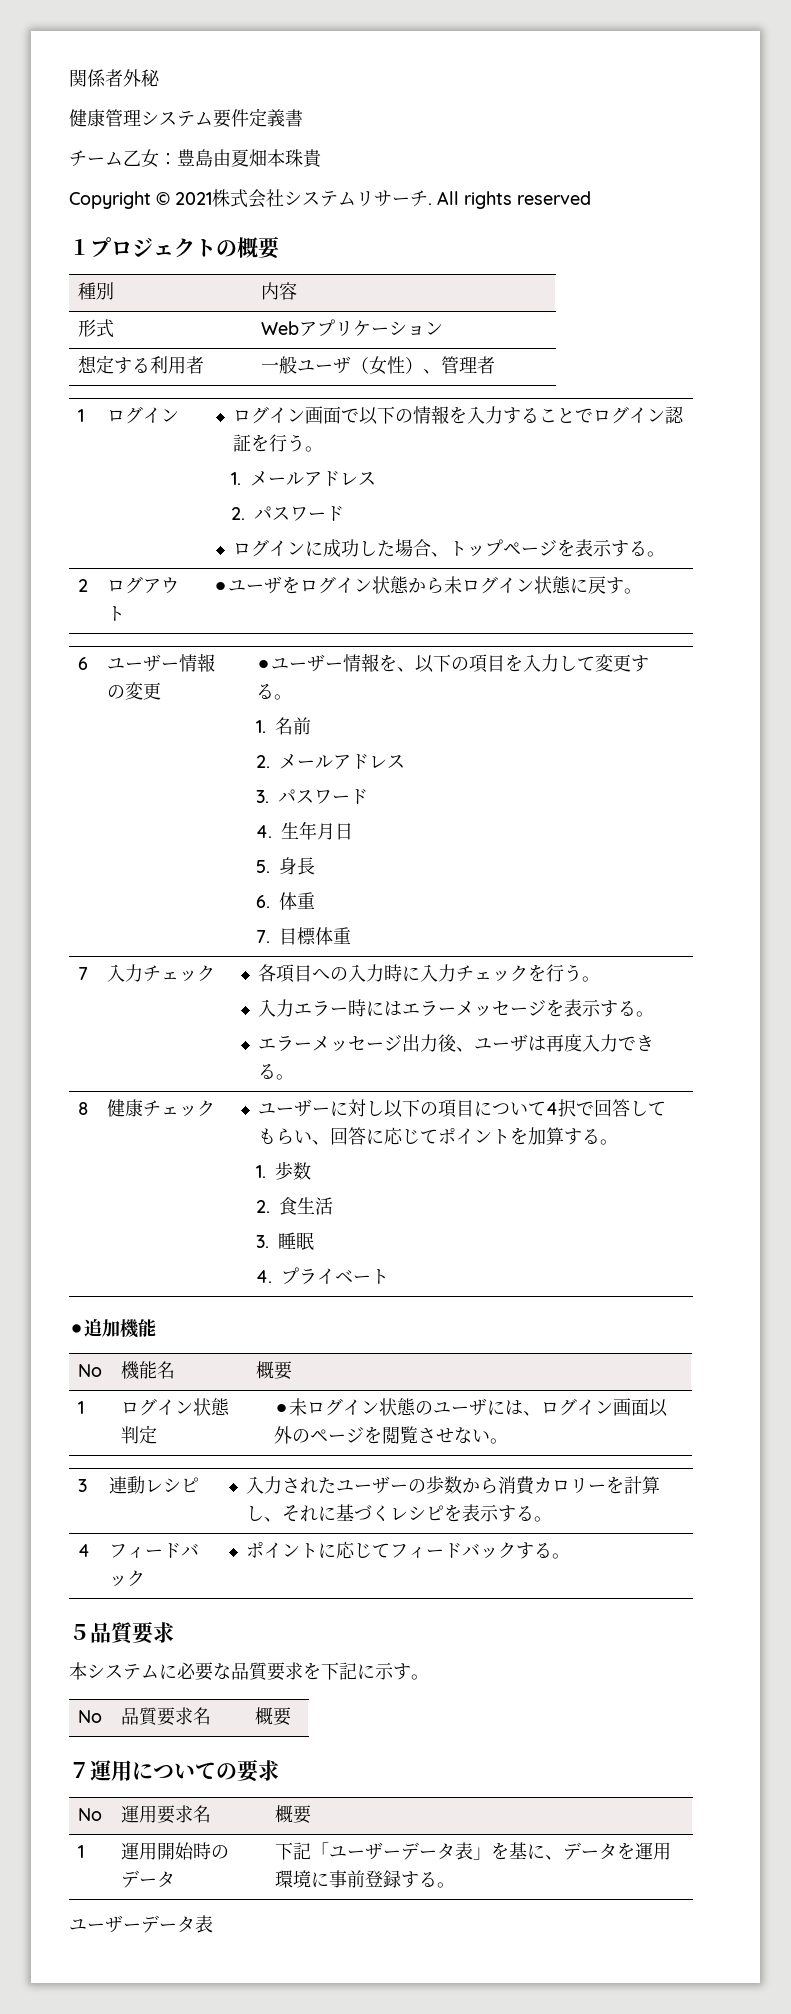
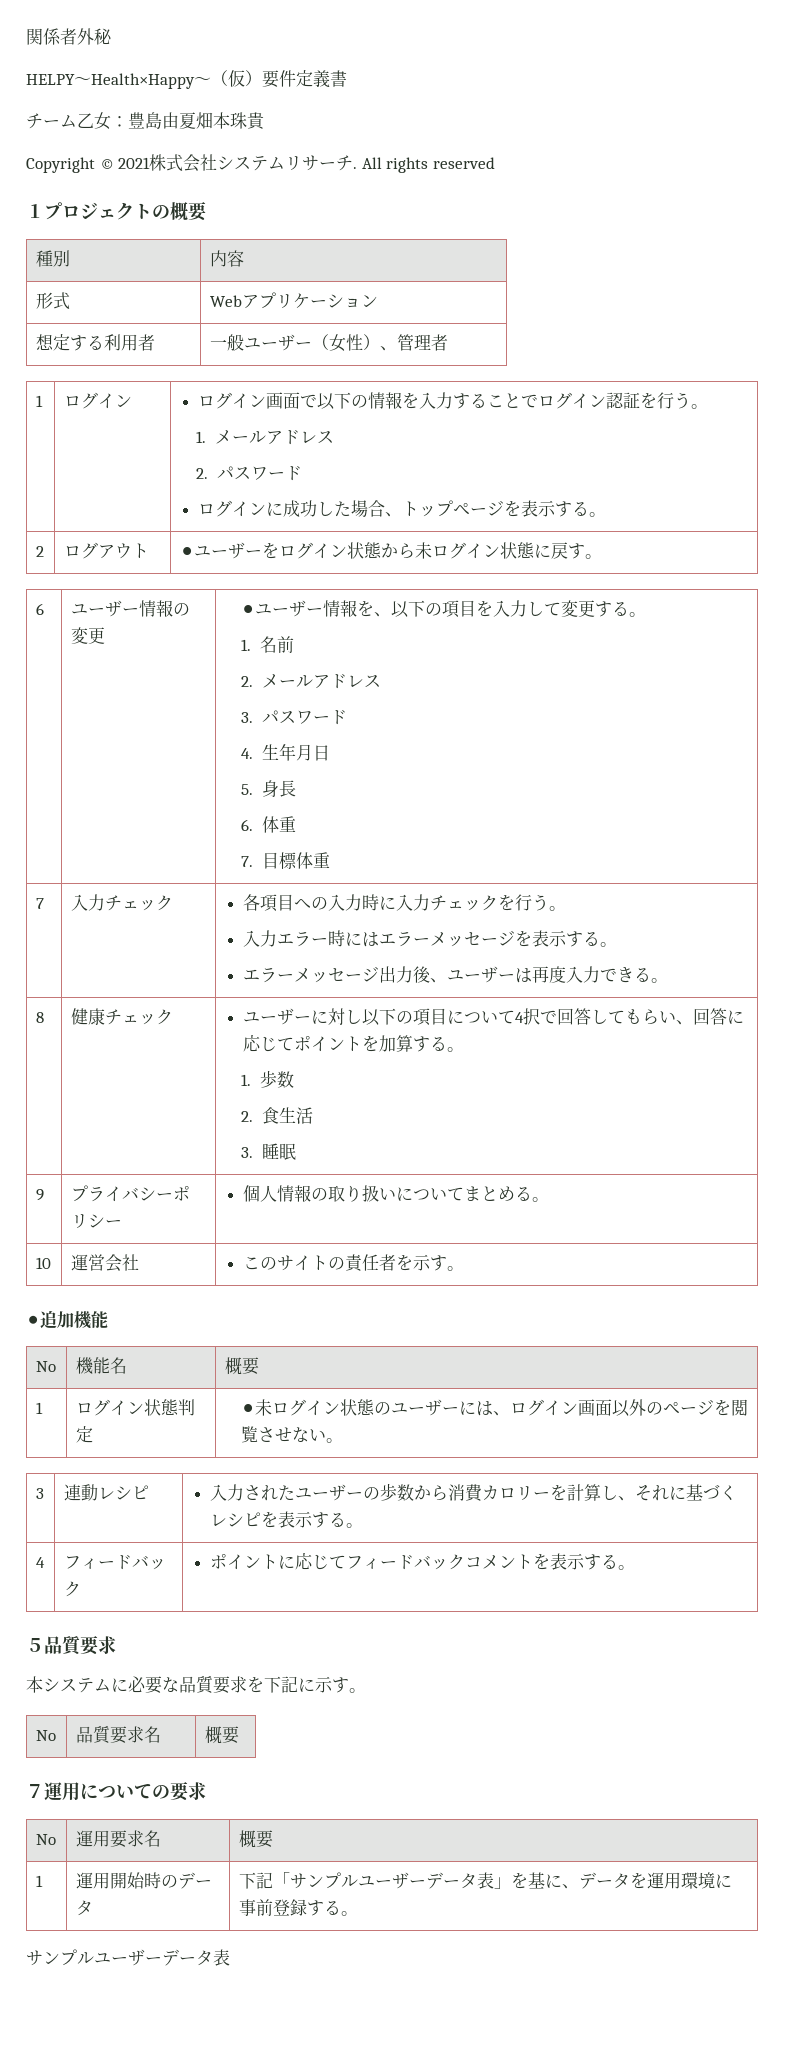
- 健康管理システム要件定義書
+ HELPY～Health×Happy～（仮）要件定義書
- 想定する利用者 | 一般ユーザ（女性）、管理者
+ 想定する利用者 | 一般ユーザー（女性）、管理者
- 2 | ログアウト | ⚫ユーザをログイン状態から未ログイン状態に戻す。
+ 2 | ログアウト | ⚫ユーザーをログイン状態から未ログイン状態に戻す。
  7 | 入力チェック | 各項目への入力時に入力チェックを行う。
  入力エラー時にはエラーメッセージを表示する。
- エラーメッセージ出力後、ユーザは再度入力できる。
+ エラーメッセージ出力後、ユーザーは再度入力できる。
  8 | 健康チェック | ユーザーに対し以下の項目について4択で回答してもらい、回答に応じてポイントを加算する。
  1.歩数
  2.食生活
  3.睡眠
- 4.プライベート
+ 9 | プライバシーポリシー | 個人情報の取り扱いについてまとめる。
+ 10 | 運営会社 | このサイトの責任者を示す。
- 1 | ログイン状態判定 | ⚫未ログイン状態のユーザには、ログイン画面以外のページを閲覧させない。
+ 1 | ログイン状態判定 | ⚫未ログイン状態のユーザーには、ログイン画面以外のページを閲覧させない。
- 4 | フィードバック | ポイントに応じてフィードバックする。
+ 4 | フィードバック | ポイントに応じてフィードバックコメントを表示する。
- 1 | 運用開始時のデータ | 下記「ユーザーデータ表」を基に、データを運用環境に事前登録する。
- ユーザーデータ表
+ 1 | 運用開始時のデータ | 下記「サンプルユーザーデータ表」を基に、データを運用環境に事前登録する。
+ サンプルユーザーデータ表

